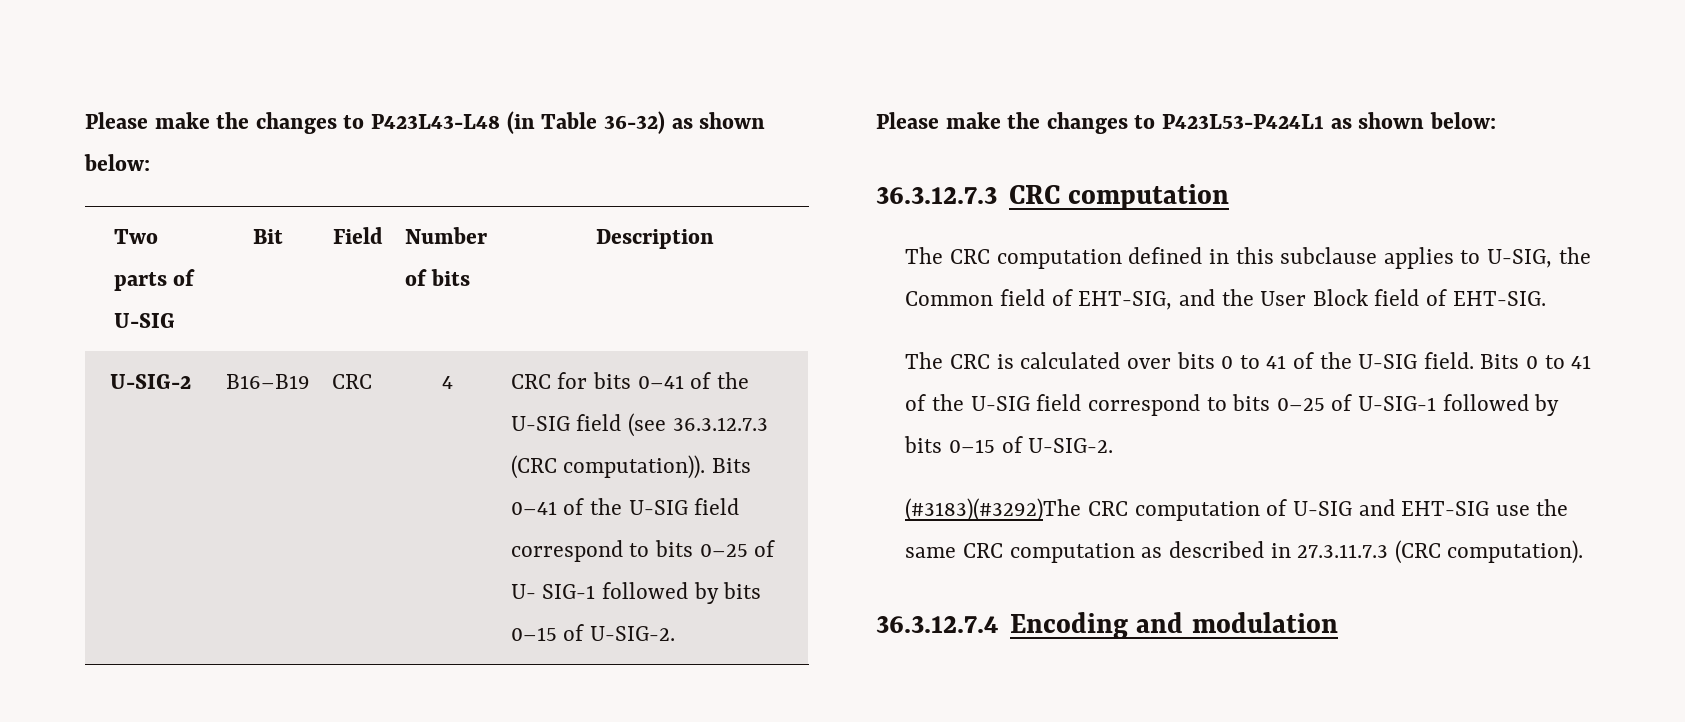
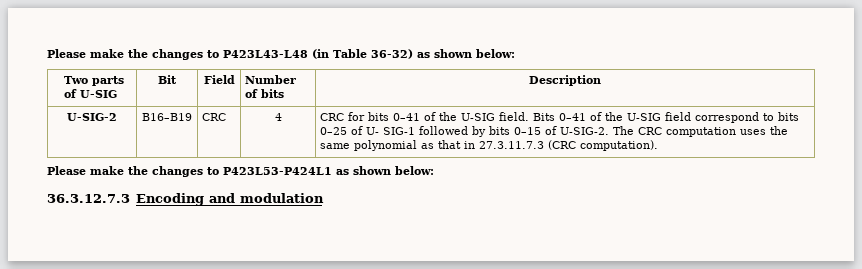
- CRC for bits 0–41 of the U-SIG field (see 36.3.12.7.3 (CRC computation)).
+ CRC for bits 0–41 of the U-SIG field.
+ The CRC computation uses the same polynomial as that in 27.3.11.7.3 (CRC computation).
- 36.3.12.7.3 CRC computation
- The CRC computation defined in this subclause applies to U-SIG, the Common field of EHT-SIG, and the User Block field of EHT-SIG.
- The CRC is calculated over bits 0 to 41 of the U-SIG field. Bits 0 to 41 of the U-SIG field correspond to bits 0–25 of U-SIG-1 followed by bits 0–15 of U-SIG-2.
- (#3183)(#3292)The CRC computation of U-SIG and EHT-SIG use the same CRC computation as described in 27.3.11.7.3 (CRC computation).
- 36.3.12.7.4 Encoding and modulation
+ 36.3.12.7.3 Encoding and modulation

